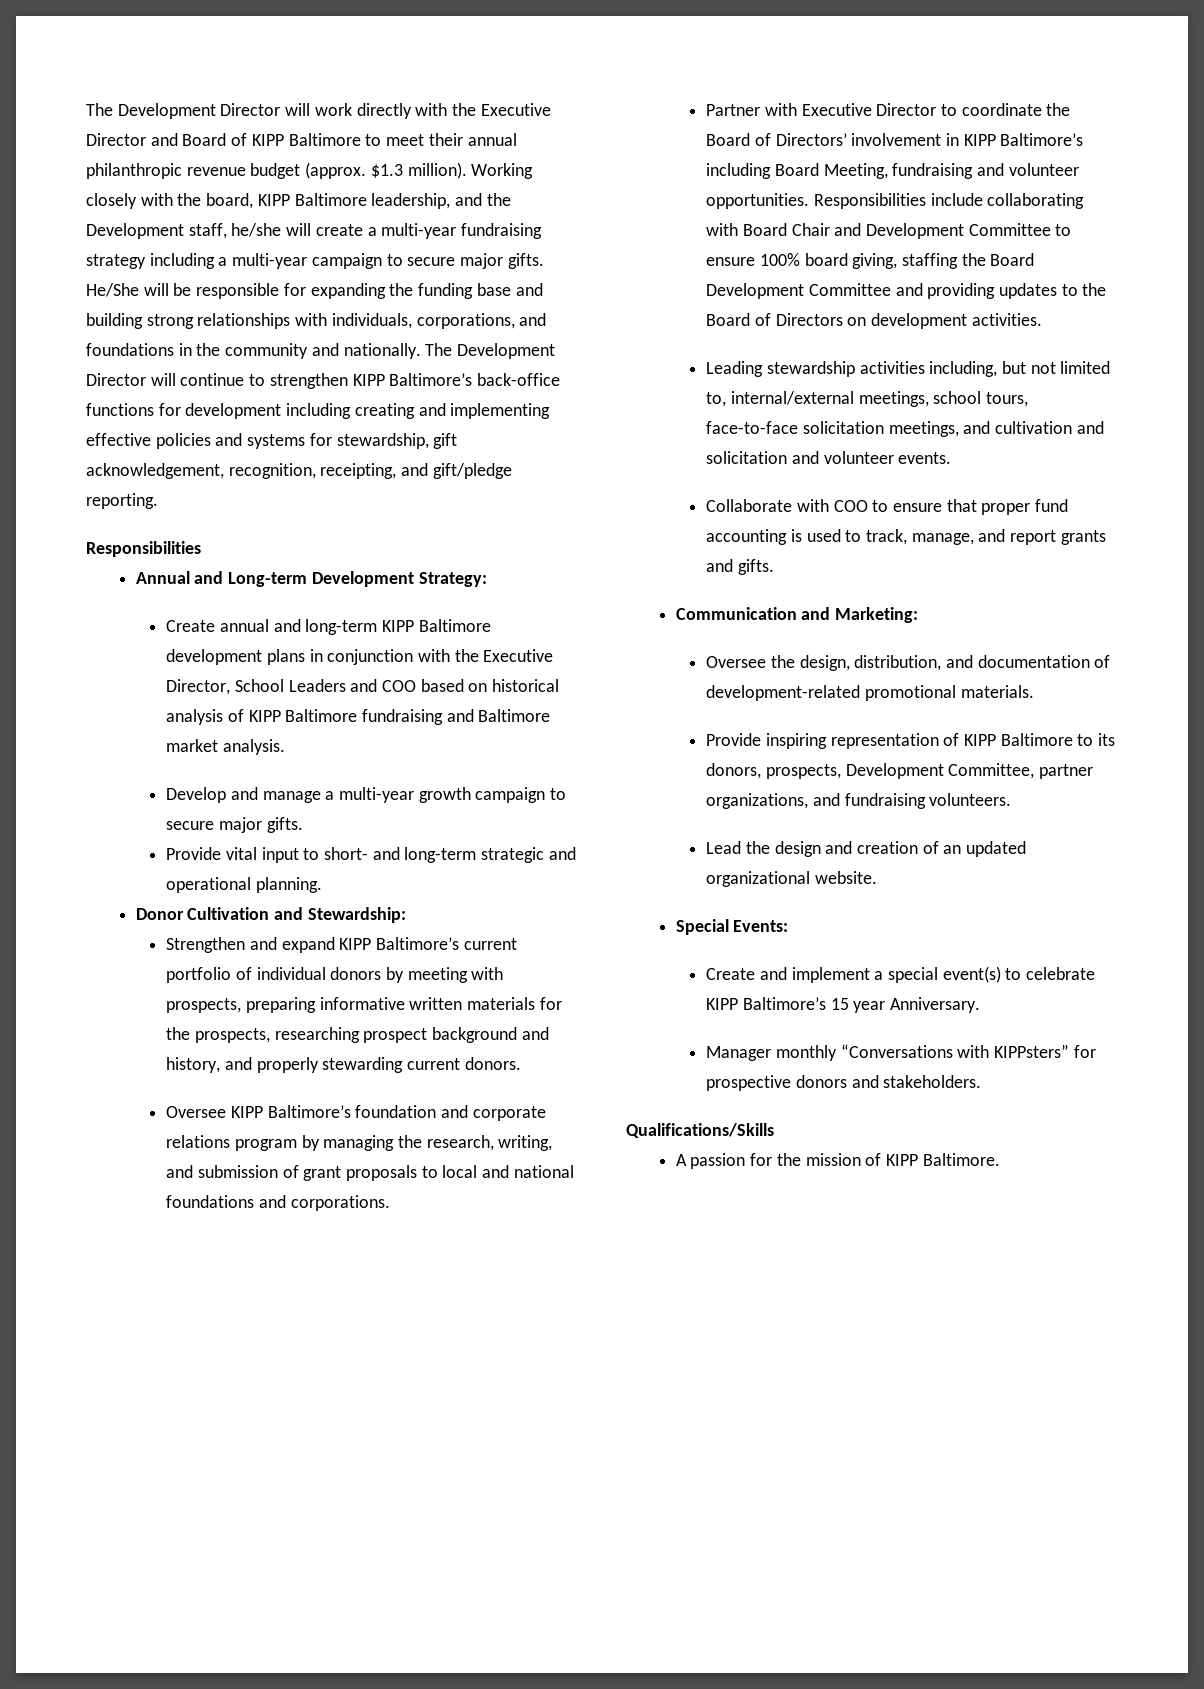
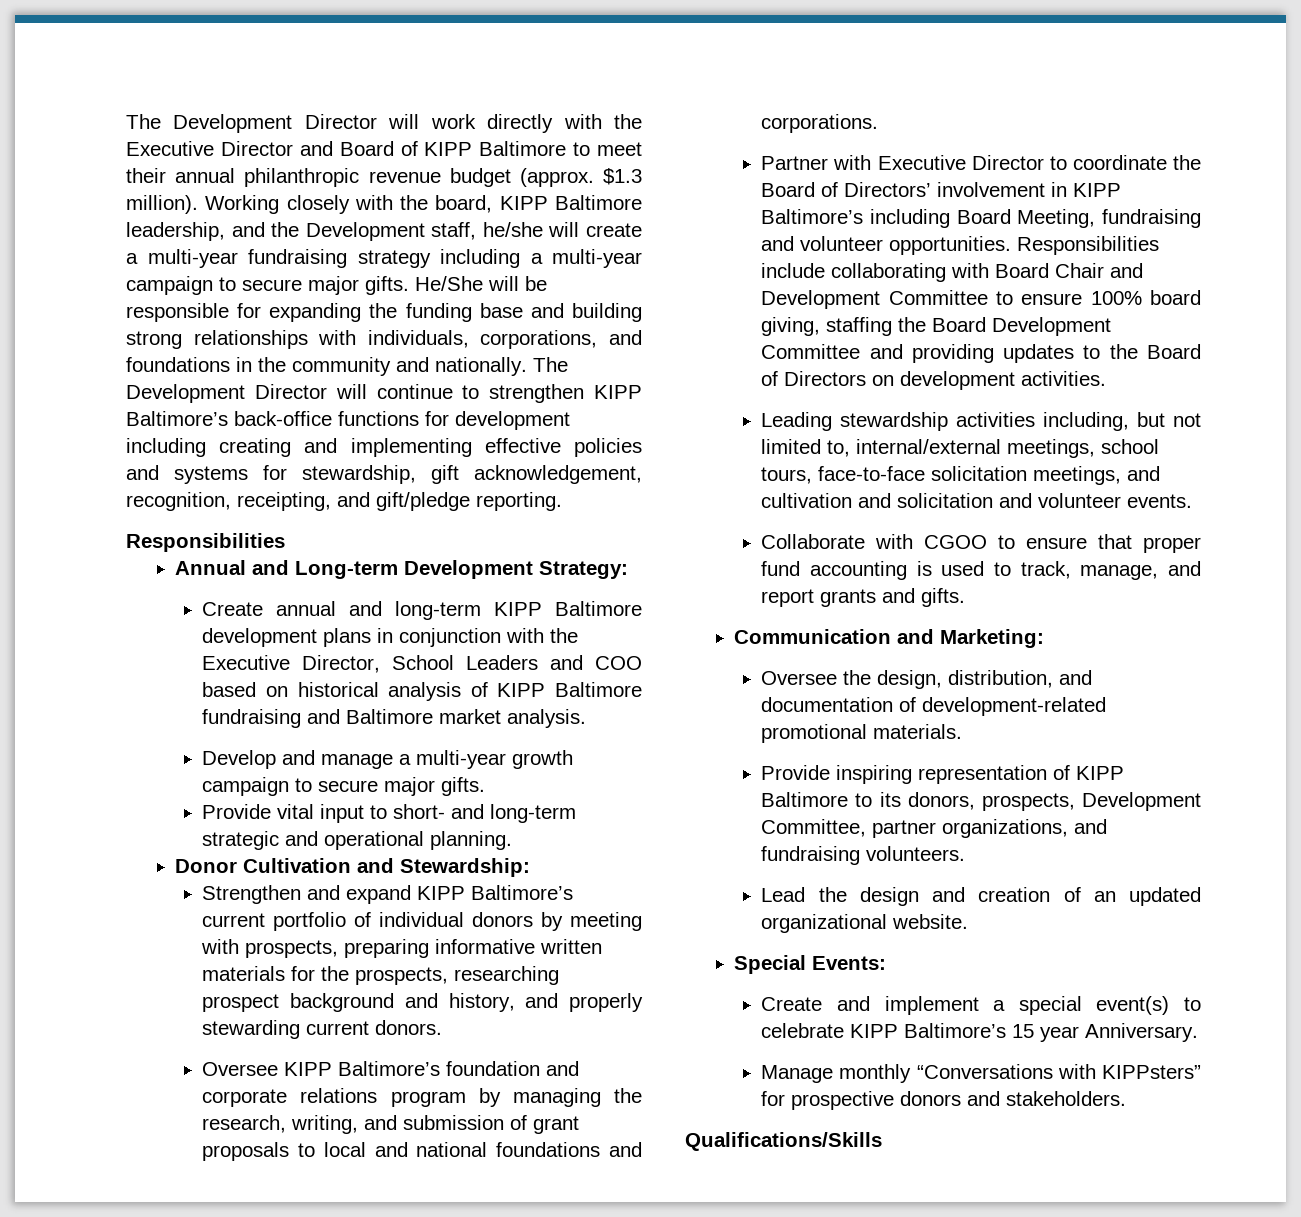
- Collaborate with COO to ensure that proper fund accounting is used to track, manage, and report grants and gifts.
+ Collaborate with CGOO to ensure that proper fund accounting is used to track, manage, and report grants and gifts.
- Manager monthly “Conversations with KIPPsters” for prospective donors and stakeholders.
+ Manage monthly “Conversations with KIPPsters” for prospective donors and stakeholders.
- A passion for the mission of KIPP Baltimore.

